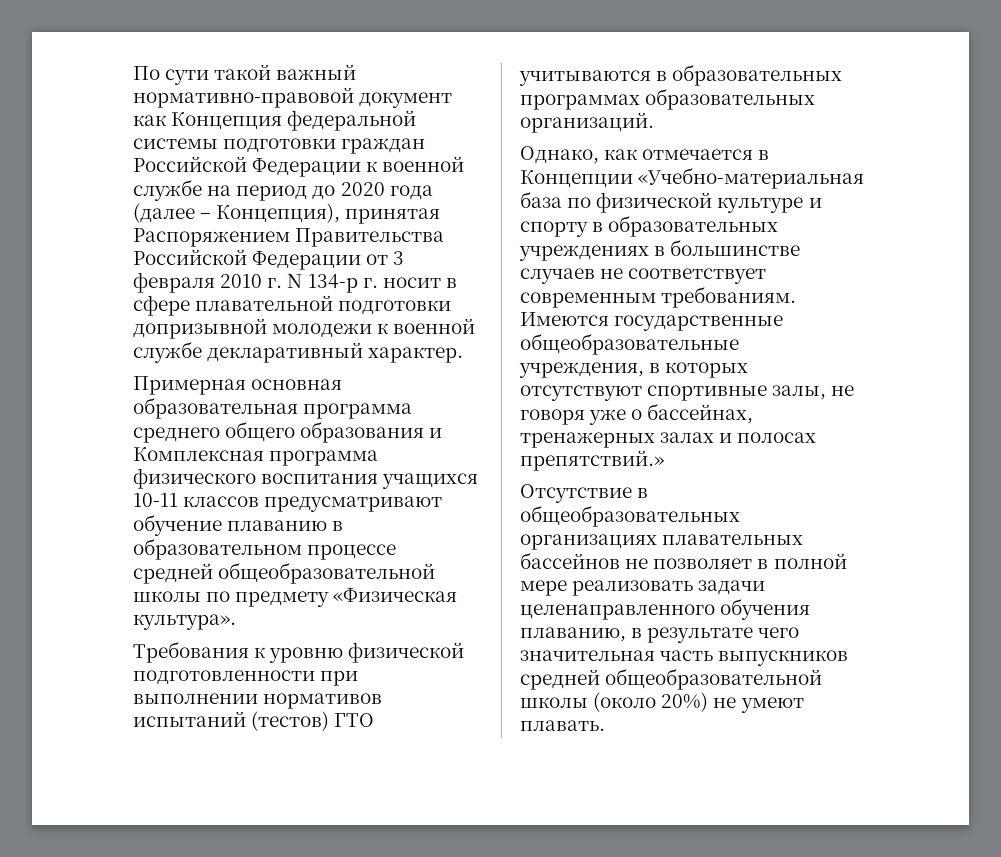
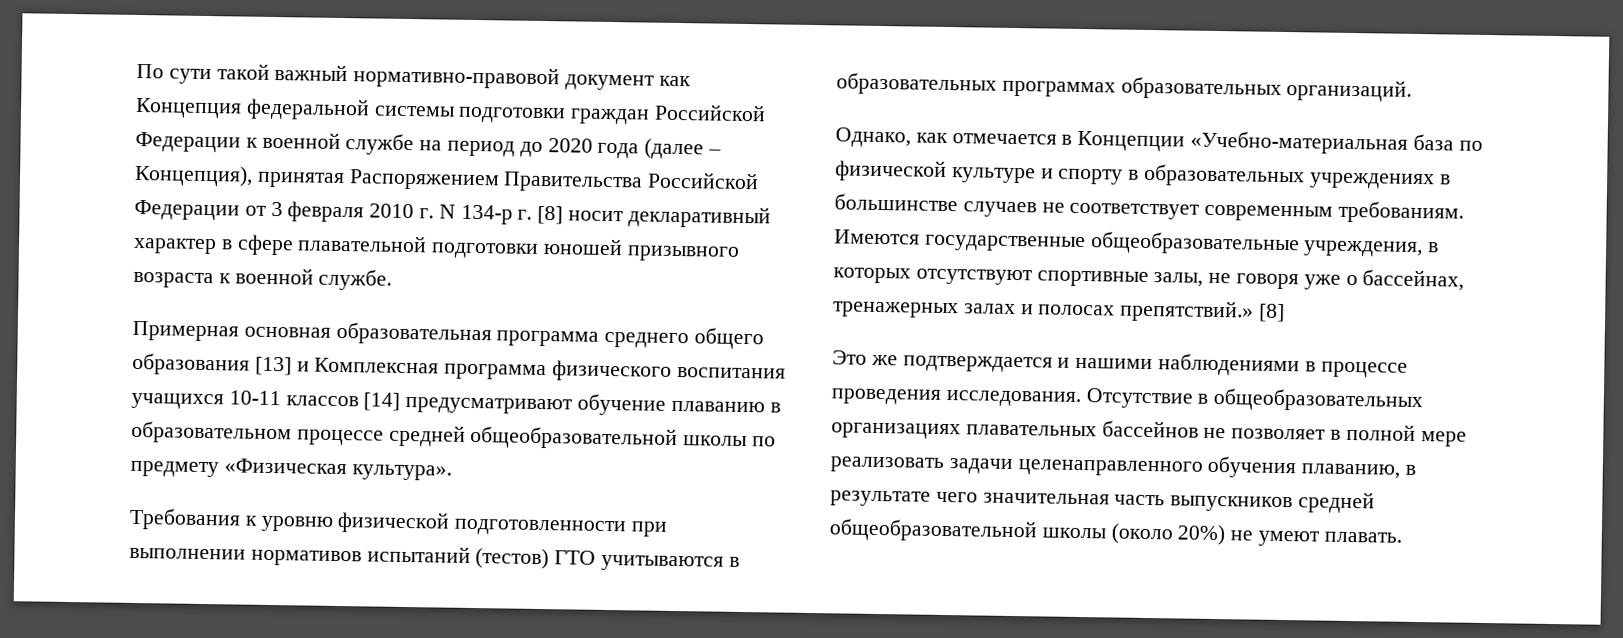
- По сути такой важный нормативно-правовой документ как Концепция федеральной системы подготовки граждан Российской Федерации к военной службе на период до 2020 года (далее – Концепция), принятая Распоряжением Правительства Российской Федерации от 3 февраля 2010 г. N 134-р г. носит в сфере плавательной подготовки допризывной молодежи к военной службе декларативный характер.
+ По сути такой важный нормативно-правовой документ как Концепция федеральной системы подготовки граждан Российской Федерации к военной службе на период до 2020 года (далее – Концепция), принятая Распоряжением Правительства Российской Федерации от 3 февраля 2010 г. N 134-р г. [8] носит декларативный характер в сфере плавательной подготовки юношей призывного возраста к военной службе.
- Примерная основная образовательная программа среднего общего образования и Комплексная программа физического воспитания учащихся 10-11 классов предусматривают обучение плаванию в образовательном процессе средней общеобразовательной школы по предмету «Физическая культура».
+ Примерная основная образовательная программа среднего общего образования [13] и Комплексная программа физического воспитания учащихся 10-11 классов [14] предусматривают обучение плаванию в образовательном процессе средней общеобразовательной школы по предмету «Физическая культура».
- Имеются государственные общеобразовательные учреждения, в которых отсутствуют спортивные залы, не говоря уже о бассейнах, тренажерных залах и полосах препятствий.»
- Отсутствие в общеобразовательных организациях плавательных бассейнов не позволяет в полной мере реализовать задачи целенаправленного обучения плаванию, в результате чего значительная часть выпускников средней общеобразовательной школы (около 20%) не умеют плавать.
+ Имеются государственные общеобразовательные учреждения, в которых отсутствуют спортивные залы, не говоря уже о бассейнах, тренажерных залах и полосах препятствий.» [8]
+ Это же подтверждается и нашими наблюдениями в процессе проведения исследования. Отсутствие в общеобразовательных организациях плавательных бассейнов не позволяет в полной мере реализовать задачи целенаправленного обучения плаванию, в результате чего значительная часть выпускников средней общеобразовательной школы (около 20%) не умеют плавать.

